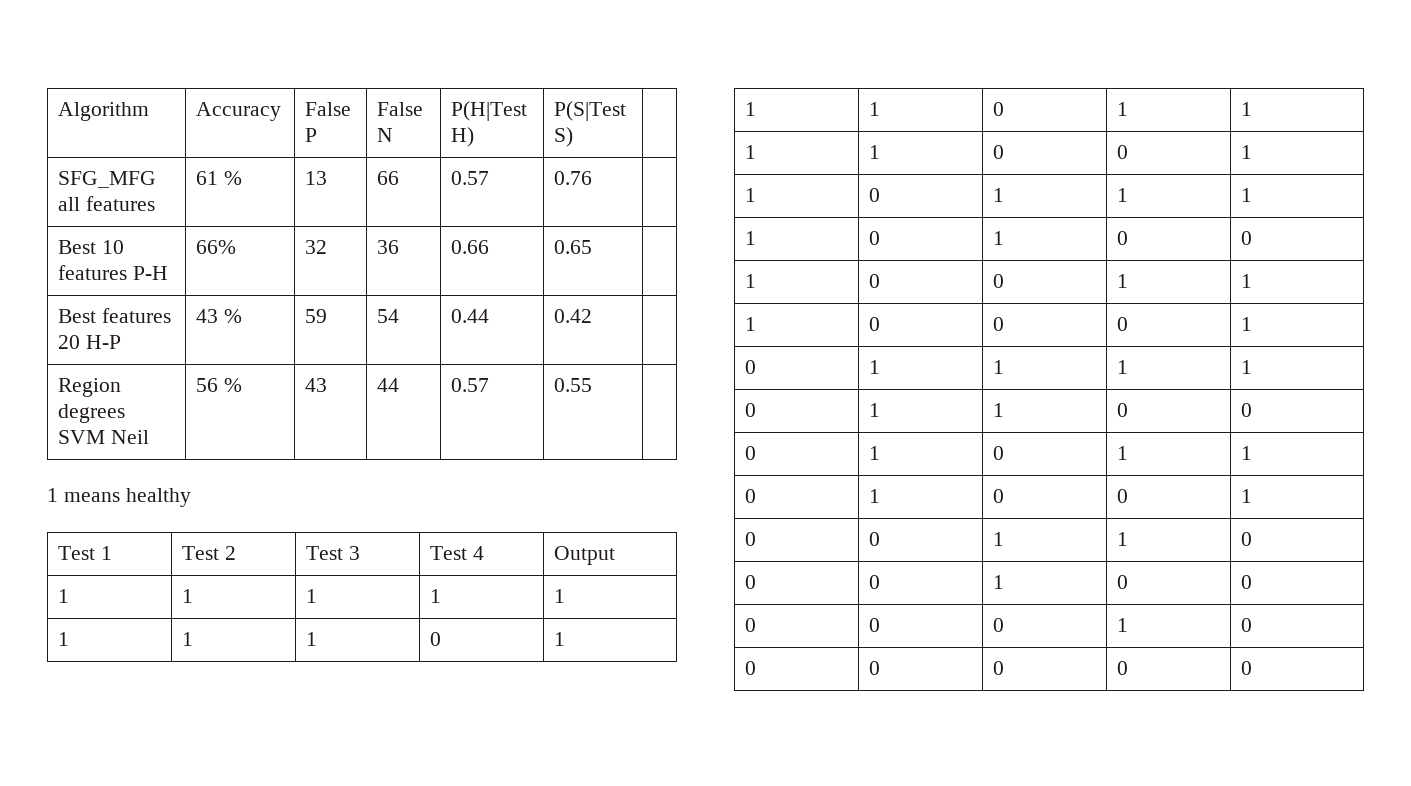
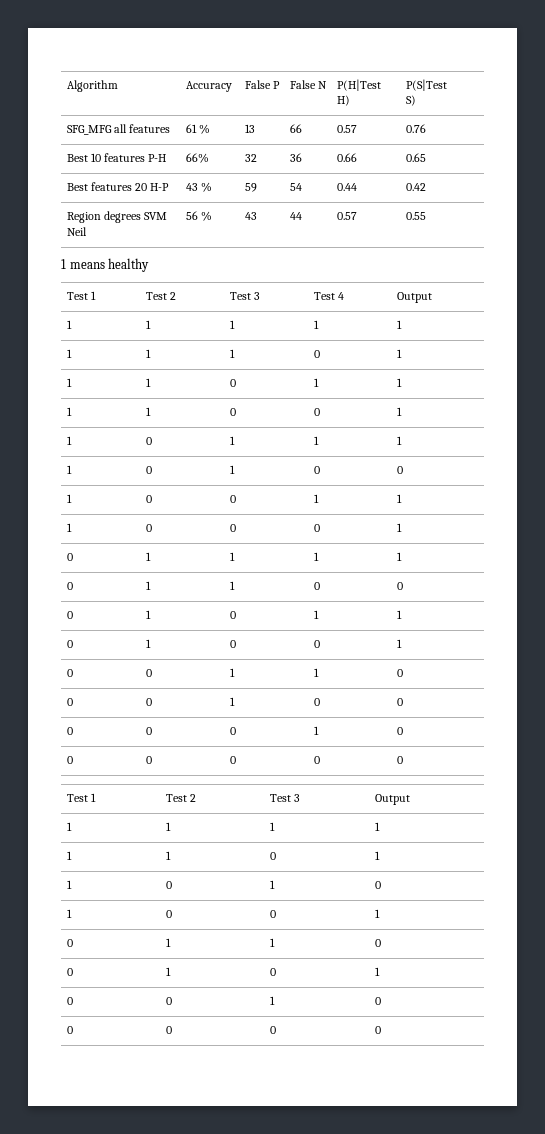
+ Test 1 | Test 2 | Test 3 | Output
+ 1 | 1 | 1 | 1
+ 1 | 1 | 0 | 1
+ 1 | 0 | 1 | 0
+ 1 | 0 | 0 | 1
+ 0 | 1 | 1 | 0
+ 0 | 1 | 0 | 1
+ 0 | 0 | 1 | 0
+ 0 | 0 | 0 | 0

